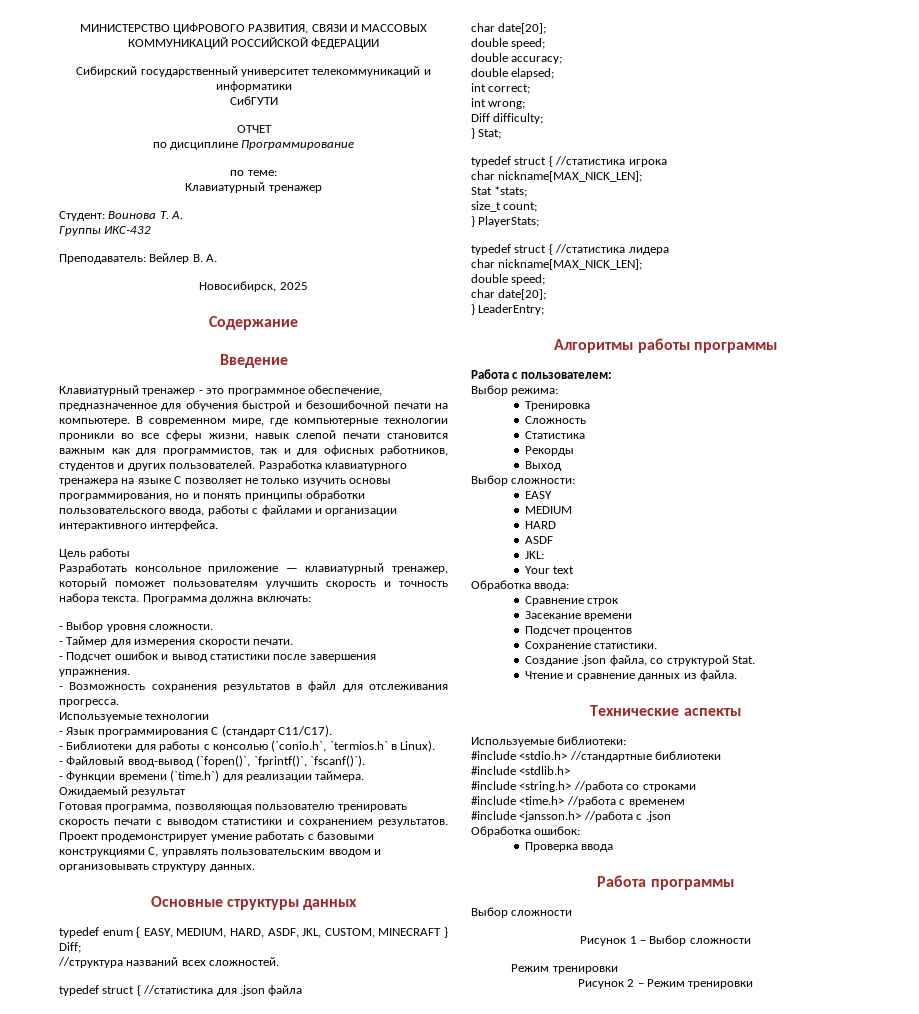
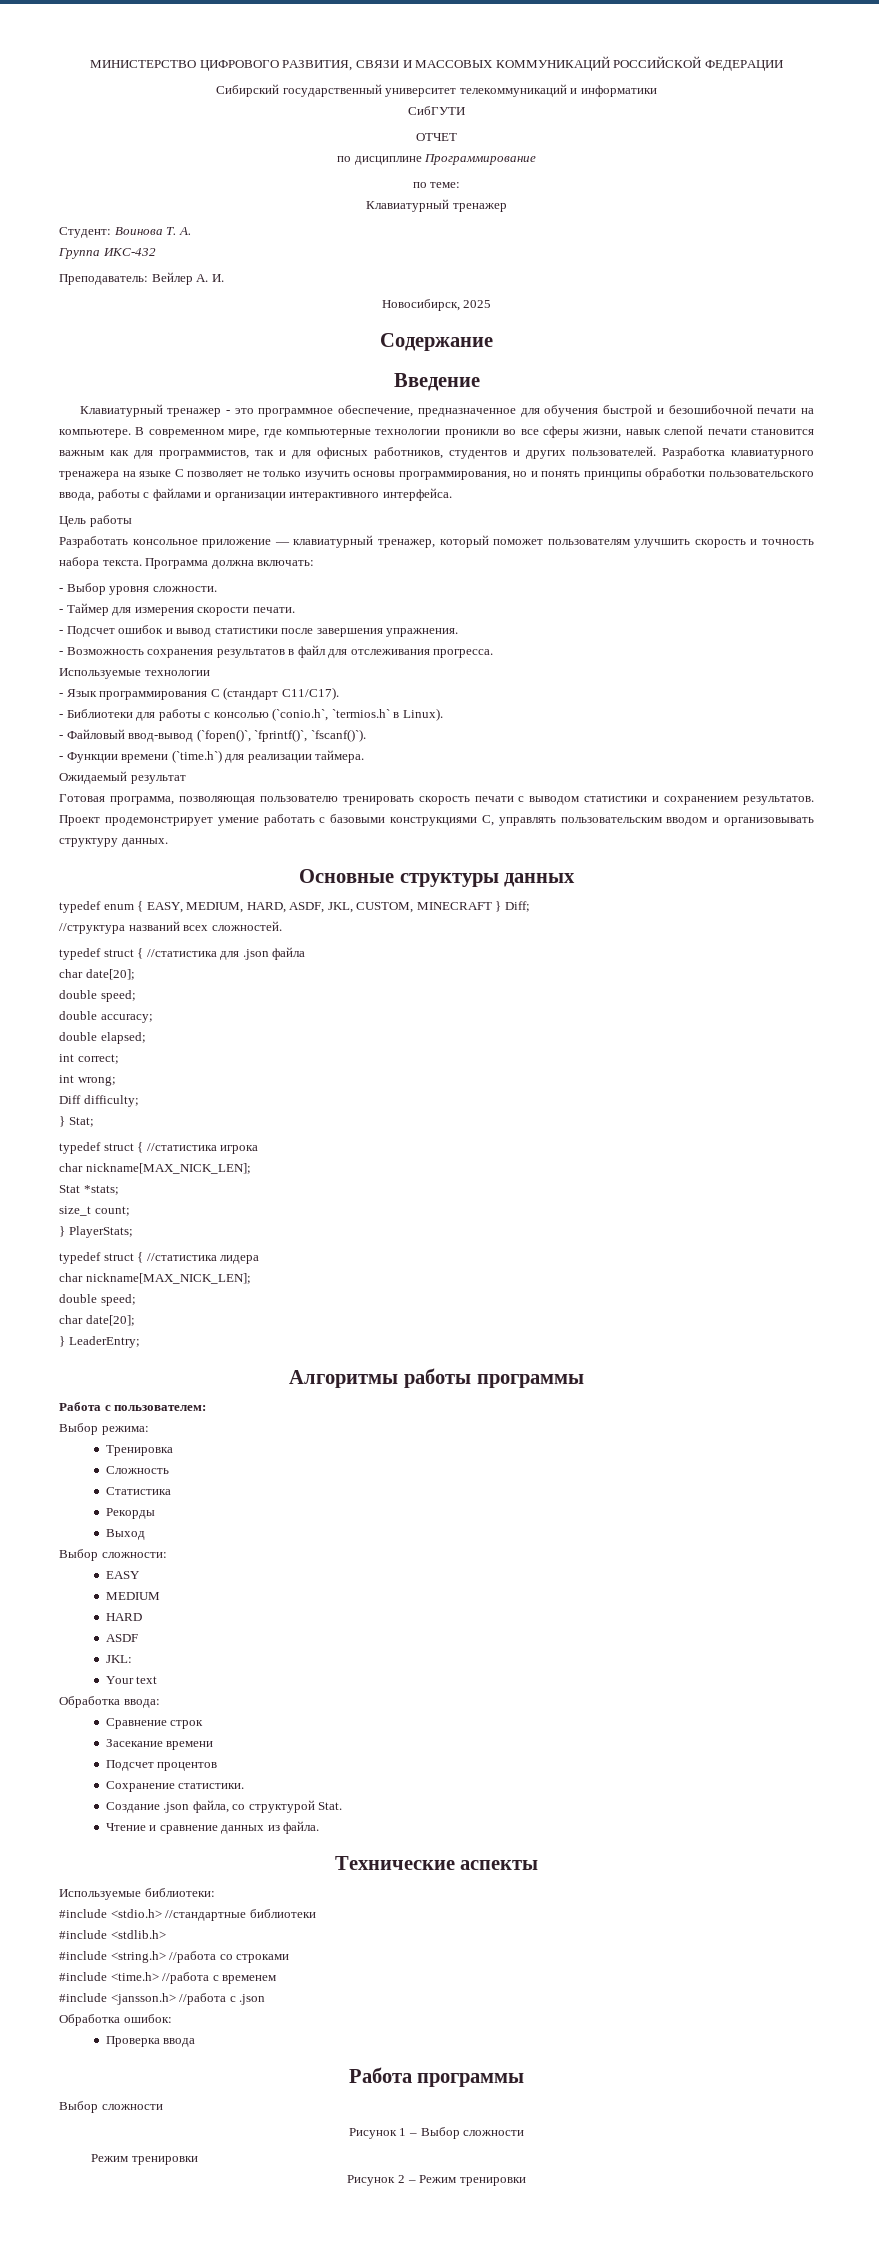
- Группы ИКС-432
+ Группа ИКС-432
- Преподаватель: Вейлер В. А.
+ Преподаватель: Вейлер А. И.

